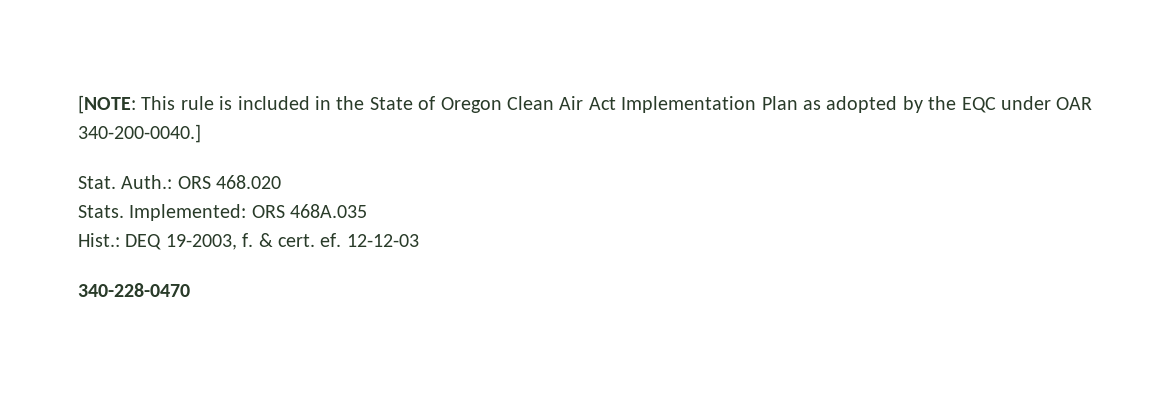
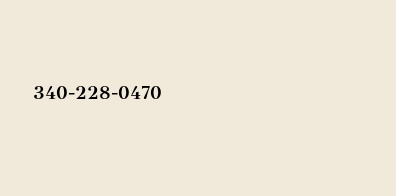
- [NOTE: This rule is included in the State of Oregon Clean Air Act Implementation Plan as adopted by the EQC under OAR 340-200-0040.]
- Stat. Auth.: ORS 468.020
- Stats. Implemented: ORS 468A.035
- Hist.: DEQ 19-2003, f. & cert. ef. 12-12-03

